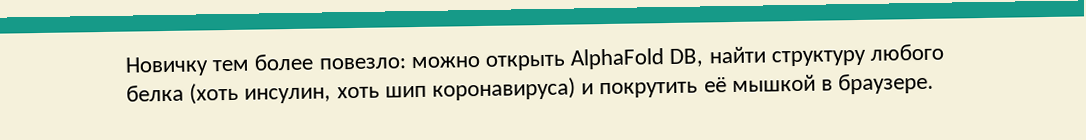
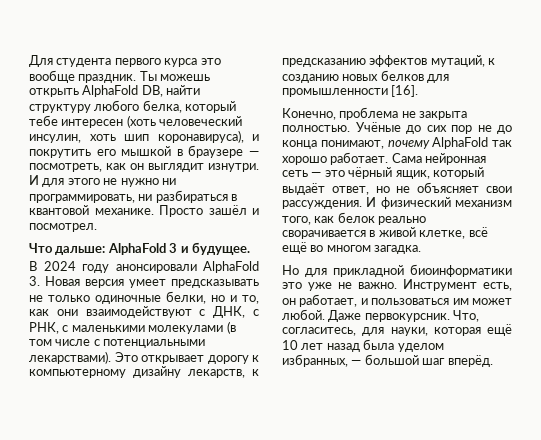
- Новичку тем более повезло: можно открыть AlphaFold DB, найти структуру любого белка (хоть инсулин, хоть шип коронавируса) и покрутить её мышкой в браузере.
+ Для студента первого курса это вообще праздник. Ты можешь открыть AlphaFold DB, найти структуру любого белка, который тебе интересен (хоть человеческий инсулин, хоть шип коронавируса), и покрутить его мышкой в браузере — посмотреть, как он выглядит изнутри. И для этого не нужно ни программировать, ни разбираться в квантовой механике. Просто зашёл и посмотрел.
+ Что дальше: AlphaFold 3 и будущее.
+ В 2024 году анонсировали AlphaFold 3. Новая версия умеет предсказывать не только одиночные белки, но и то, как они взаимодействуют с ДНК, с РНК, с маленькими молекулами (в том числе с потенциальными лекарствами). Это открывает дорогу к компьютерному дизайну лекарств, к предсказанию эффектов мутаций, к созданию новых белков для промышленности [16].
+ Конечно, проблема не закрыта полностью. Учёные до сих пор не до конца понимают, почему AlphaFold так хорошо работает. Сама нейронная сеть — это чёрный ящик, который выдаёт ответ, но не объясняет свои рассуждения. И физический механизм того, как белок реально сворачивается в живой клетке, всё ещё во многом загадка.
+ Но для прикладной биоинформатики это уже не важно. Инструмент есть, он работает, и пользоваться им может любой. Даже первокурсник. Что, согласитесь, для науки, которая ещё 10 лет назад была уделом избранных, — большой шаг вперёд.

